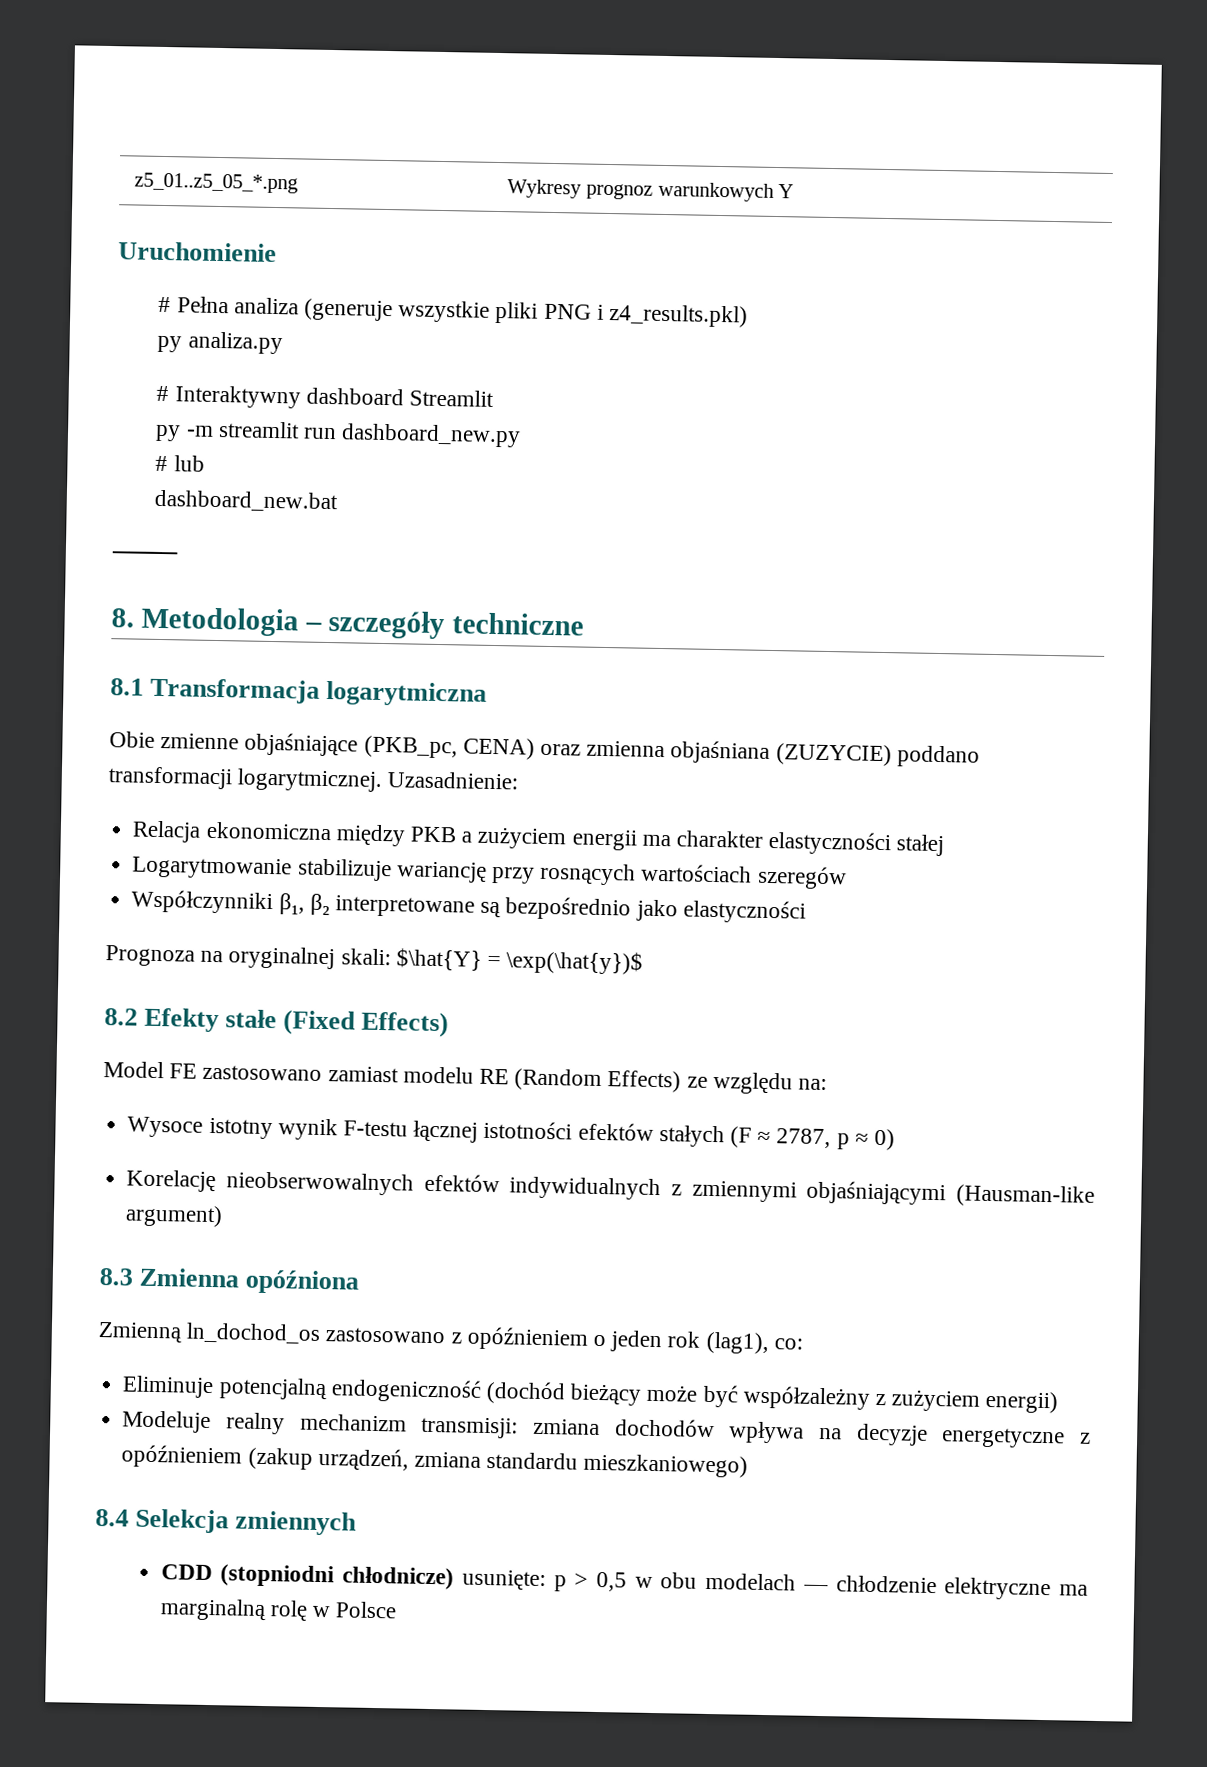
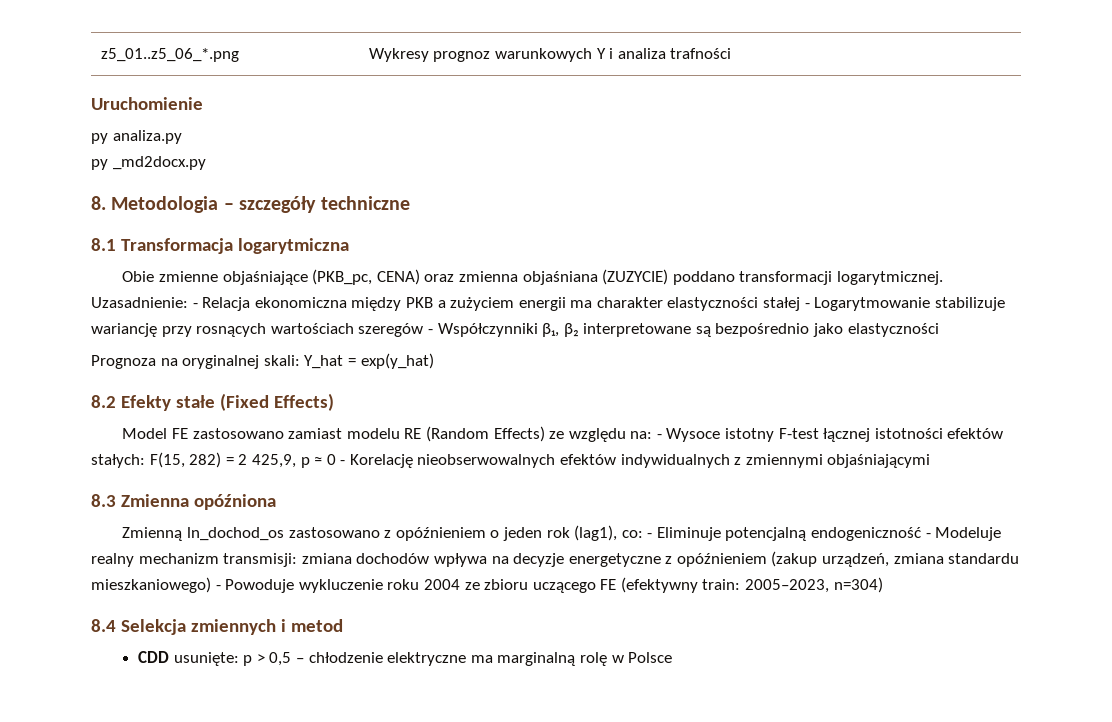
- z5_01..z5_05_*.png | Wykresy prognoz warunkowych Y
+ z5_01..z5_06_*.png | Wykresy prognoz warunkowych Y i analiza trafności
  Uruchomienie
- # Pełna analiza (generuje wszystkie pliki PNG i z4_results.pkl)
  py analiza.py
- # Interaktywny dashboard Streamlit
- py -m streamlit run dashboard_new.py
- # lub
- dashboard_new.bat
- ────
+ py _md2docx.py
- Uzasadnienie:
- Relacja ekonomiczna między PKB a zużyciem energii ma charakter elastyczności stałej
- Logarytmowanie stabilizuje wariancję przy rosnących wartościach szeregów
- Współczynniki β₁, β₂ interpretowane są bezpośrednio jako elastyczności
+ Uzasadnienie: - Relacja ekonomiczna między PKB a zużyciem energii ma charakter elastyczności stałej - Logarytmowanie stabilizuje wariancję przy rosnących wartościach szeregów - Współczynniki β₁, β₂ interpretowane są bezpośrednio jako elastyczności
- Prognoza na oryginalnej skali: $\hat{Y} = \exp(\hat{y})$
+ Prognoza na oryginalnej skali: Y_hat = exp(y_hat)
- Model FE zastosowano zamiast modelu RE (Random Effects) ze względu na:
- Wysoce istotny wynik F-testu łącznej istotności efektów stałych (F ≈ 2787, p ≈ 0)
- Korelację nieobserwowalnych efektów indywidualnych z zmiennymi objaśniającymi (Hausman-like argument)
+ Model FE zastosowano zamiast modelu RE (Random Effects) ze względu na: - Wysoce istotny F-test łącznej istotności efektów stałych: F(15, 282) = 2 425,9, p ≈ 0 - Korelację nieobserwowalnych efektów indywidualnych z zmiennymi objaśniającymi
- Zmienną ln_dochod_os zastosowano z opóźnieniem o jeden rok (lag1), co:
- Eliminuje potencjalną endogeniczność (dochód bieżący może być współzależny z zużyciem energii)
- Modeluje realny mechanizm transmisji: zmiana dochodów wpływa na decyzje energetyczne z opóźnieniem (zakup urządzeń, zmiana standardu mieszkaniowego)
+ Zmienną ln_dochod_os zastosowano z opóźnieniem o jeden rok (lag1), co: - Eliminuje potencjalną endogeniczność - Modeluje realny mechanizm transmisji: zmiana dochodów wpływa na decyzje energetyczne z opóźnieniem (zakup urządzeń, zmiana standardu mieszkaniowego) - Powoduje wykluczenie roku 2004 ze zbioru uczącego FE (efektywny train: 2005–2023, n=304)
- 8.4 Selekcja zmiennych
+ 8.4 Selekcja zmiennych i metod
- CDD (stopniodni chłodnicze) usunięte: p > 0,5 w obu modelach — chłodzenie elektryczne ma marginalną rolę w Polsce
+ CDD usunięte: p > 0,5 – chłodzenie elektryczne ma marginalną rolę w Polsce

